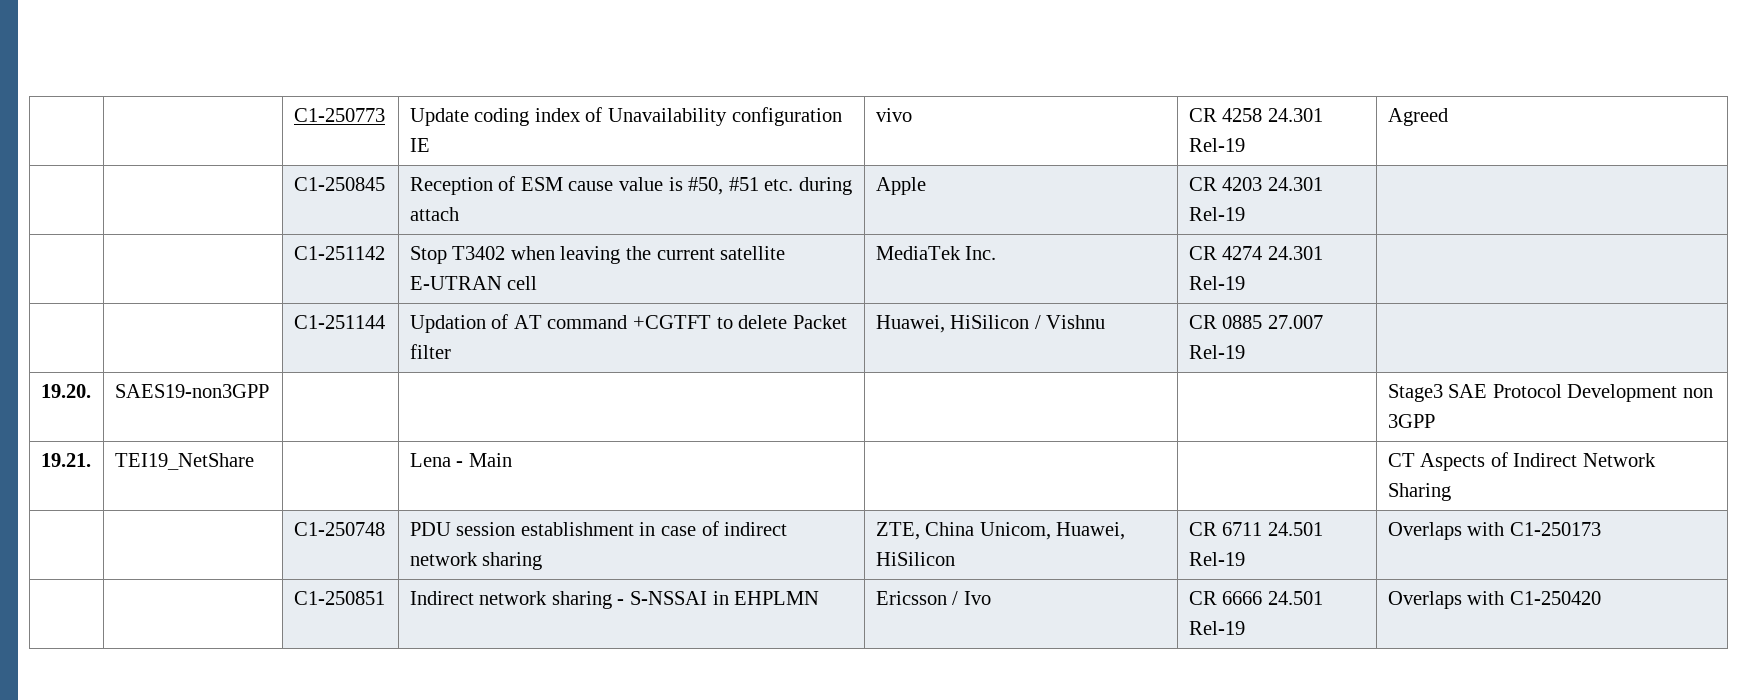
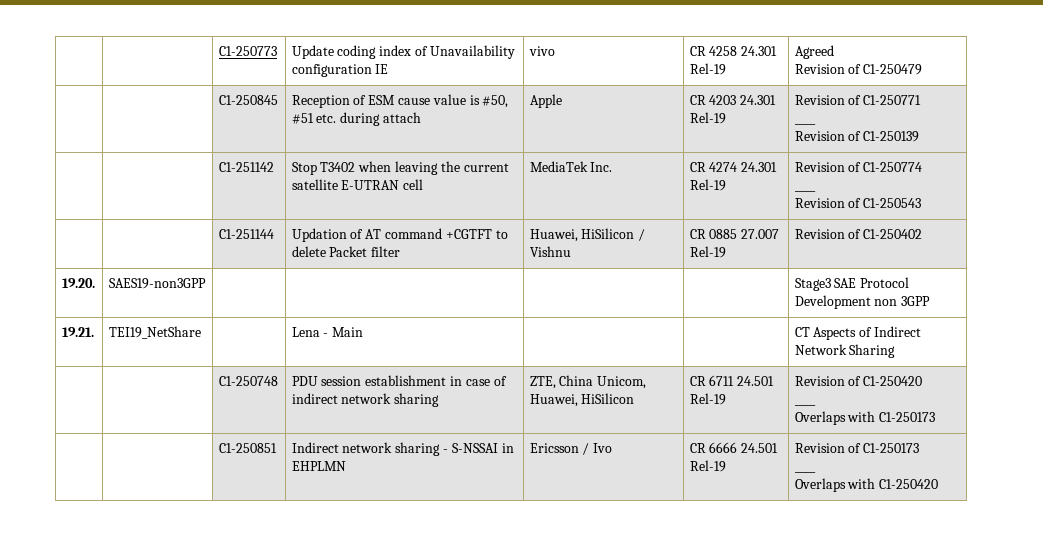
  | | C1-250773 | Update coding index of Unavailability configuration IE | vivo | CR 4258 24.301 Rel-19 | Agreed
+ Revision of C1-250479
- | | C1-250845 | Reception of ESM cause value is #50, #51 etc. during attach | Apple | CR 4203 24.301 Rel-19 |
+ | | C1-250845 | Reception of ESM cause value is #50, #51 etc. during attach | Apple | CR 4203 24.301 Rel-19 | Revision of C1-250771
+ ____
+ Revision of C1-250139
- | | C1-251142 | Stop T3402 when leaving the current satellite E-UTRAN cell | MediaTek Inc. | CR 4274 24.301 Rel-19 |
+ | | C1-251142 | Stop T3402 when leaving the current satellite E-UTRAN cell | MediaTek Inc. | CR 4274 24.301 Rel-19 | Revision of C1-250774
+ ____
+ Revision of C1-250543
- | | C1-251144 | Updation of AT command +CGTFT to delete Packet filter | Huawei, HiSilicon / Vishnu | CR 0885 27.007 Rel-19 |
+ | | C1-251144 | Updation of AT command +CGTFT to delete Packet filter | Huawei, HiSilicon / Vishnu | CR 0885 27.007 Rel-19 | Revision of C1-250402
- | | C1-250748 | PDU session establishment in case of indirect network sharing | ZTE, China Unicom, Huawei, HiSilicon | CR 6711 24.501 Rel-19 | Overlaps with C1-250173
+ | | C1-250748 | PDU session establishment in case of indirect network sharing | ZTE, China Unicom, Huawei, HiSilicon | CR 6711 24.501 Rel-19 | Revision of C1-250420
+ ____
+ Overlaps with C1-250173
- | | C1-250851 | Indirect network sharing - S-NSSAI in EHPLMN | Ericsson / Ivo | CR 6666 24.501 Rel-19 | Overlaps with C1-250420
+ | | C1-250851 | Indirect network sharing - S-NSSAI in EHPLMN | Ericsson / Ivo | CR 6666 24.501 Rel-19 | Revision of C1-250173
+ ____
+ Overlaps with C1-250420

